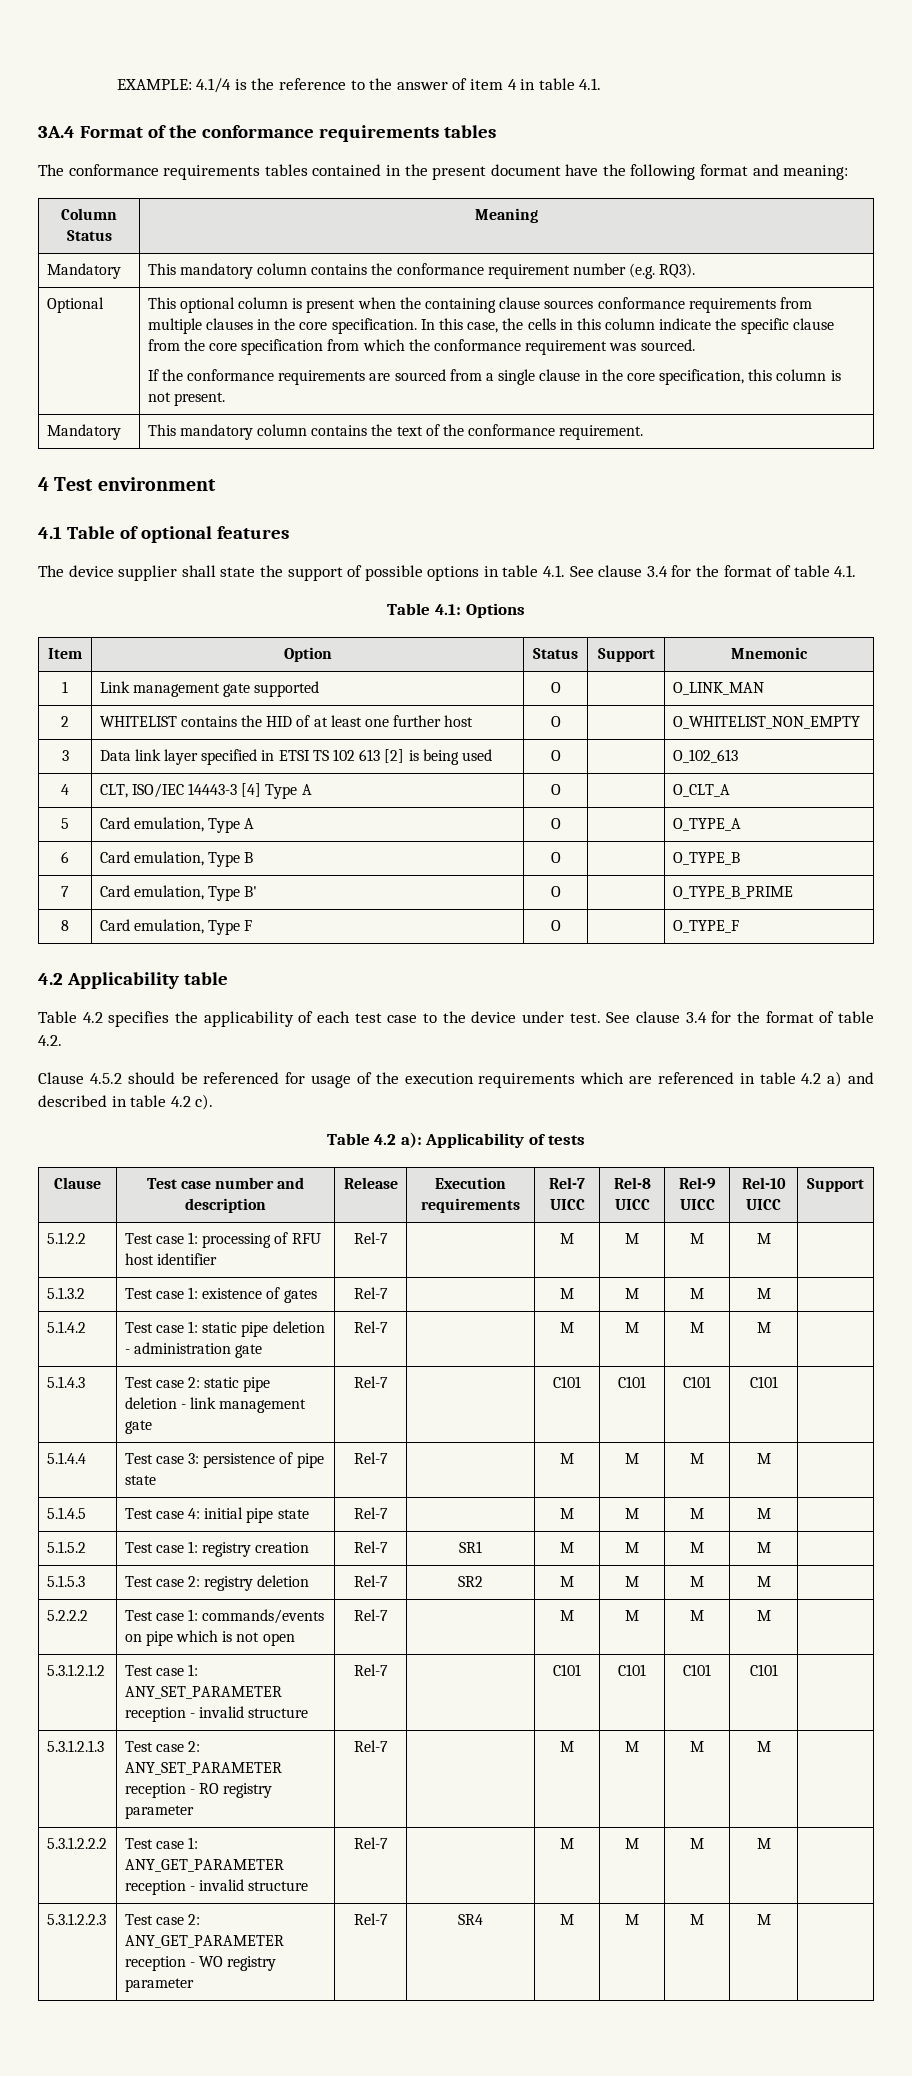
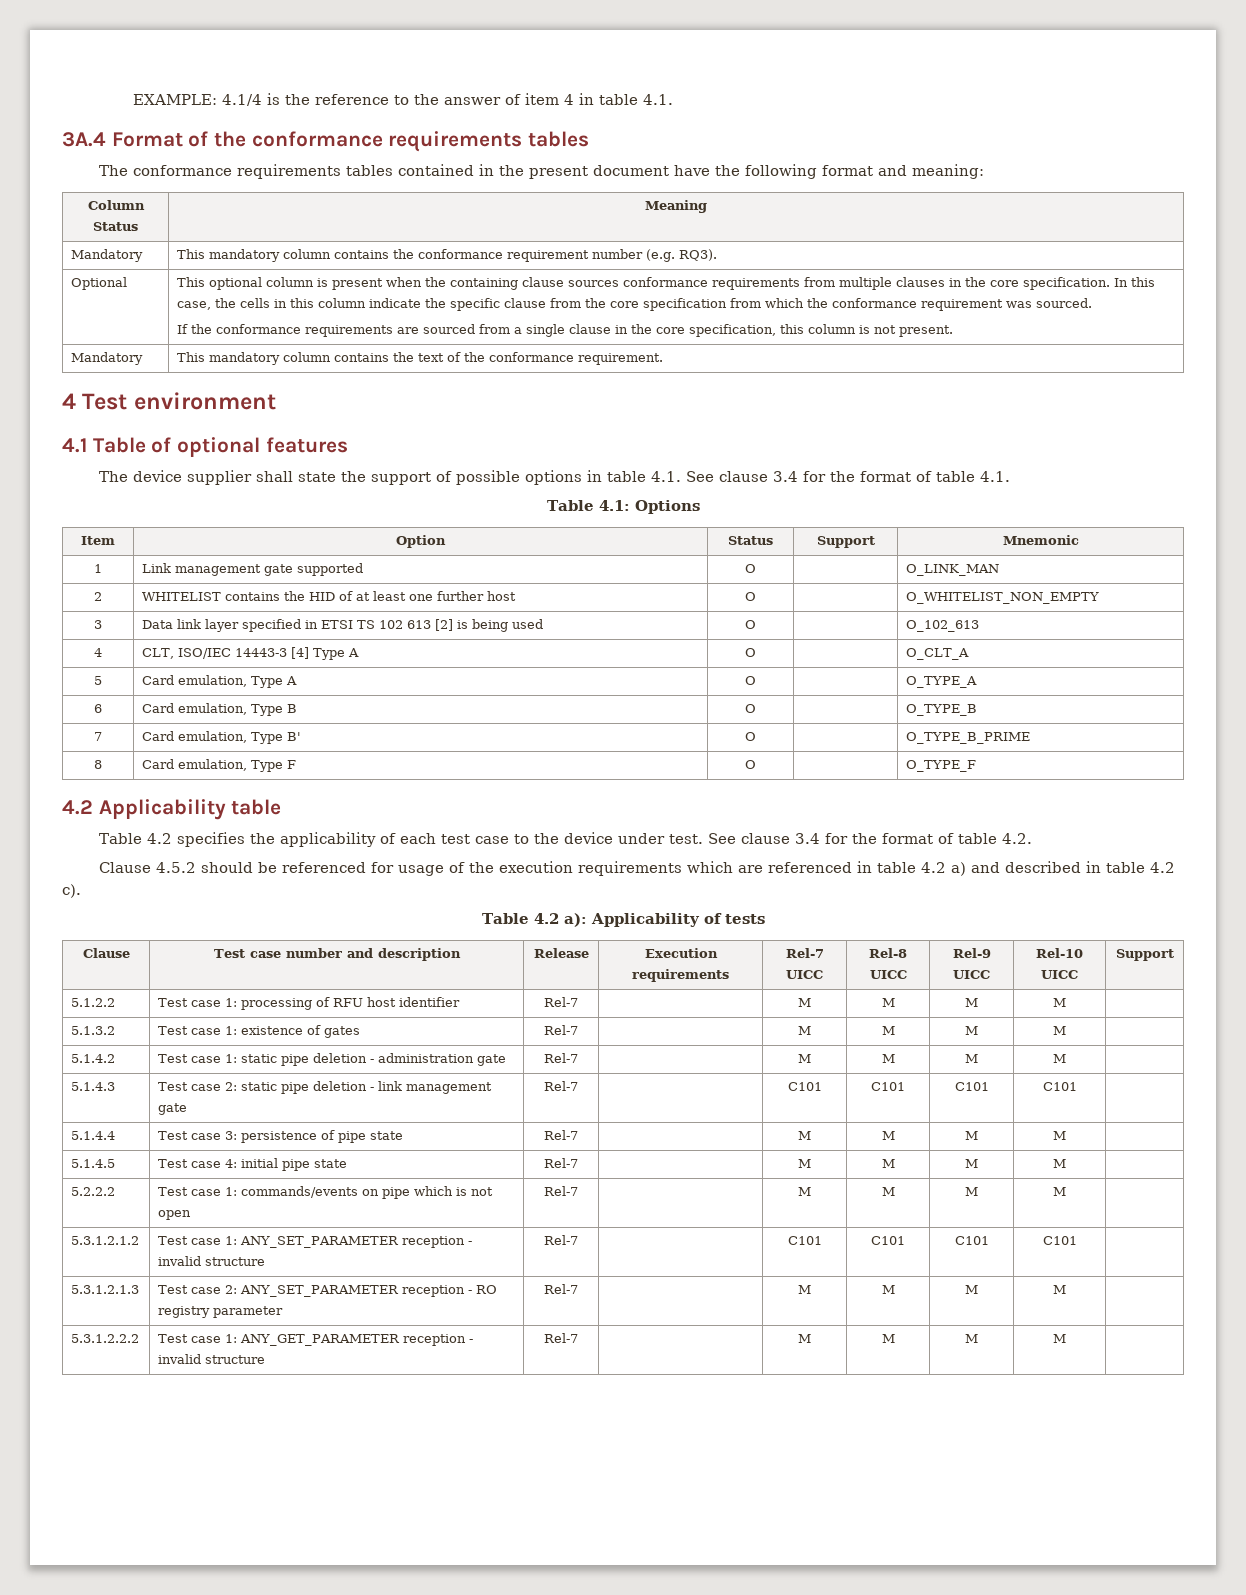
- 5.1.5.2 | Test case 1: registry creation | Rel-7 | SR1 | M | M | M | M |
- 5.1.5.3 | Test case 2: registry deletion | Rel-7 | SR2 | M | M | M | M |
- 5.3.1.2.2.3 | Test case 2: ANY_GET_PARAMETER reception - WO registry parameter | Rel-7 | SR4 | M | M | M | M |

